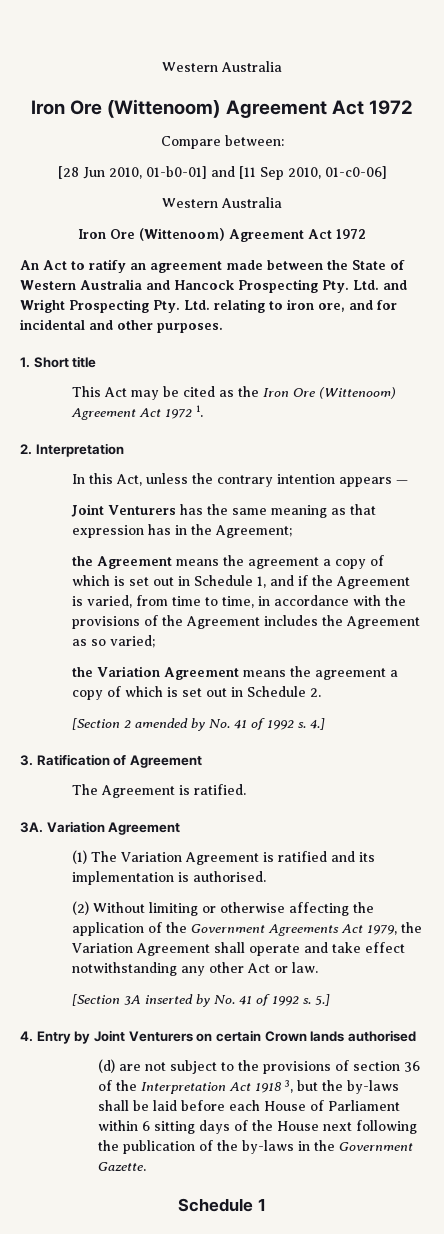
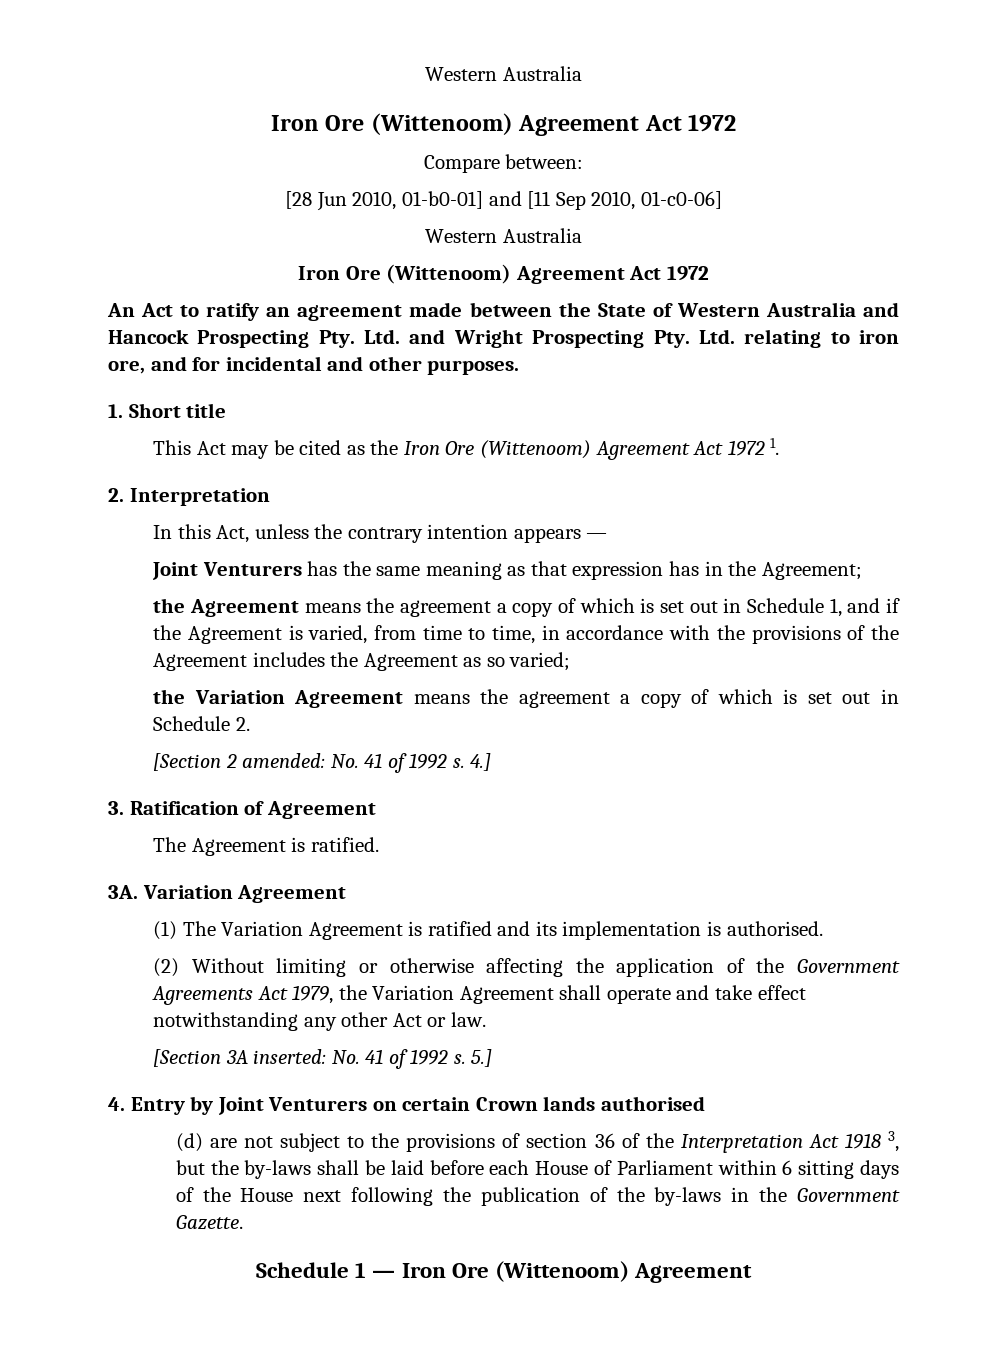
- [Section 2 amended by No. 41 of 1992 s.
+ [Section 2 amended: No. 41 of 1992 s.
- [Section 3A inserted by No. 41 of 1992 s.
+ [Section 3A inserted: No. 41 of 1992 s.
- Schedule 1
+ Schedule 1 — Iron Ore (Wittenoom) Agreement

